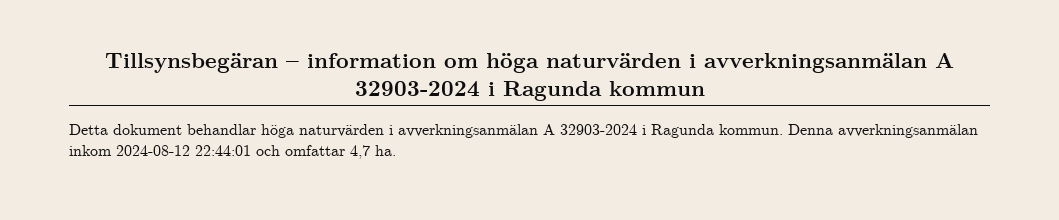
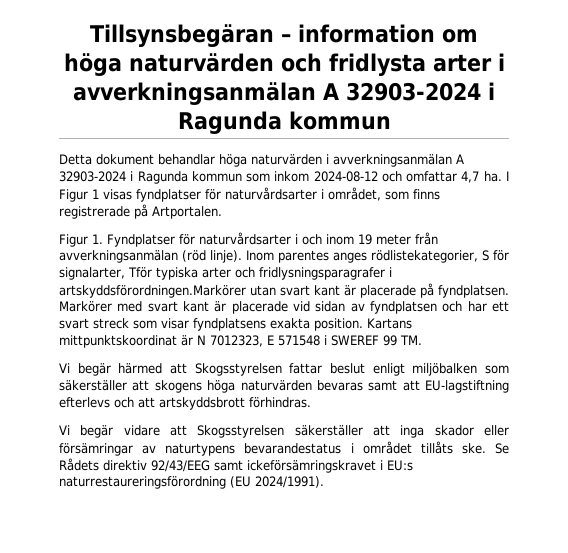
- Tillsynsbegäran – information om höga naturvärden i avverkningsanmälan A 32903-2024 i Ragunda kommun
+ Tillsynsbegäran – information om höga naturvärden och fridlysta arter i avverkningsanmälan A 32903-2024 i Ragunda kommun
- Detta dokument behandlar höga naturvärden i avverkningsanmälan A 32903-2024 i Ragunda kommun. Denna avverkningsanmälan inkom 2024-08-12 22:44:01 och omfattar 4,7 ha.
+ Detta dokument behandlar höga naturvärden i avverkningsanmälan A 32903-2024 i Ragunda kommun som inkom 2024-08-12 och omfattar 4,7 ha.
+ I Figur 1 visas fyndplatser för naturvårdsarter i området, som finns registrerade på Artportalen.
+ Figur 1. Fyndplatser för naturvårdsarter i och inom 19 meter från avverkningsanmälan (röd linje). Inom parentes anges rödlistekategorier, S för signalarter, Tför typiska arter och fridlysningsparagrafer i artskyddsförordningen.Markörer utan svart kant är placerade på fyndplatsen. Markörer med svart kant är placerade vid sidan av fyndplatsen och har ett svart streck som visar fyndplatsens exakta position. Kartans mittpunktskoordinat är N 7012323, E 571548 i SWEREF 99 TM.
+ Vi begär härmed att Skogsstyrelsen fattar beslut enligt miljöbalken som säkerställer att skogens höga naturvärden bevaras samt att EU-lagstiftning efterlevs och att artskyddsbrott förhindras.
+ Vi begär vidare att Skogsstyrelsen säkerställer att inga skador eller försämringar av naturtypens bevarandestatus i området tillåts ske. Se Rådets direktiv 92/43/EEG samt ickeförsämringskravet i EU:s naturrestaureringsförordning (EU 2024/1991).

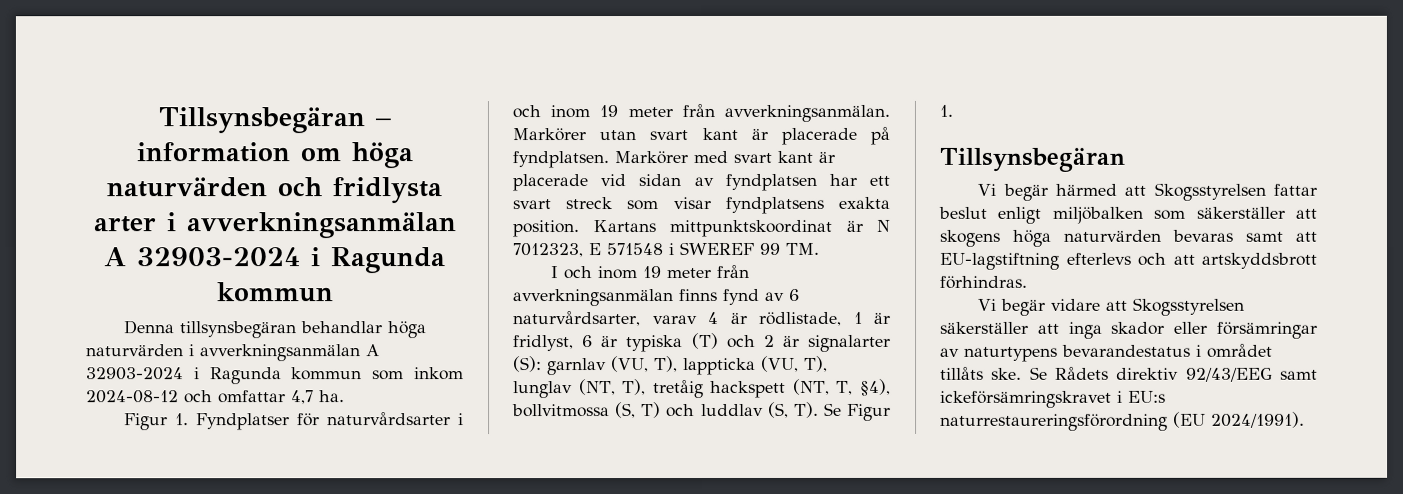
- Detta dokument behandlar höga naturvärden i avverkningsanmälan A 32903-2024 i Ragunda kommun som inkom 2024-08-12 och omfattar 4,7 ha. I Figur 1 visas fyndplatser för naturvårdsarter i området, som finns registrerade på Artportalen.
+ Denna tillsynsbegäran behandlar höga naturvärden i avverkningsanmälan A 32903-2024 i Ragunda kommun som inkom 2024-08-12 och omfattar 4,7 ha.
- Figur 1. Fyndplatser för naturvårdsarter i och inom 19 meter från avverkningsanmälan (röd linje). Inom parentes anges rödlistekategorier, S för signalarter, Tför typiska arter och fridlysningsparagrafer i artskyddsförordningen.Markörer utan svart kant är placerade på fyndplatsen.
+ Figur 1. Fyndplatser för naturvårdsarter i och inom 19 meter från avverkningsanmälan. Markörer utan svart kant är placerade på fyndplatsen.
- Markörer med svart kant är placerade vid sidan av fyndplatsen och har ett svart streck som visar fyndplatsens exakta position.
+ Markörer med svart kant är placerade vid sidan av fyndplatsen har ett svart streck som visar fyndplatsens exakta position.
+ I och inom 19 meter från avverkningsanmälan finns fynd av 6 naturvårdsarter, varav 4 är rödlistade, 1 är fridlyst, 6 är typiska (T) och 2 är signalarter (S): garnlav (VU, T), lappticka (VU, T), lunglav (NT, T), tretåig hackspett (NT, T, §4), bollvitmossa (S, T) och luddlav (S, T). Se Figur 1.
+ Tillsynsbegäran

